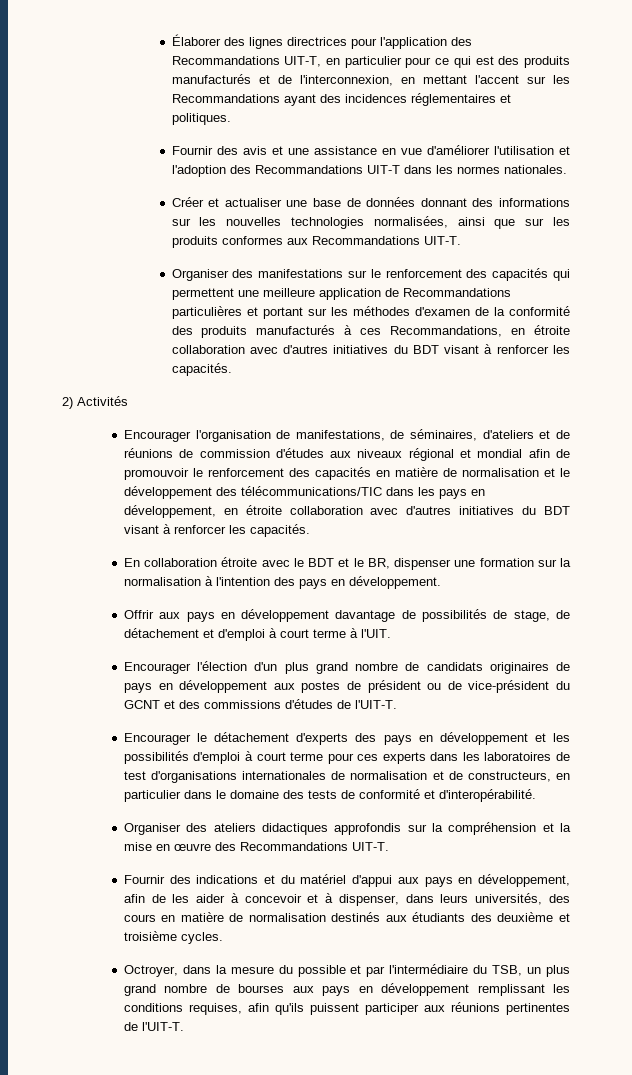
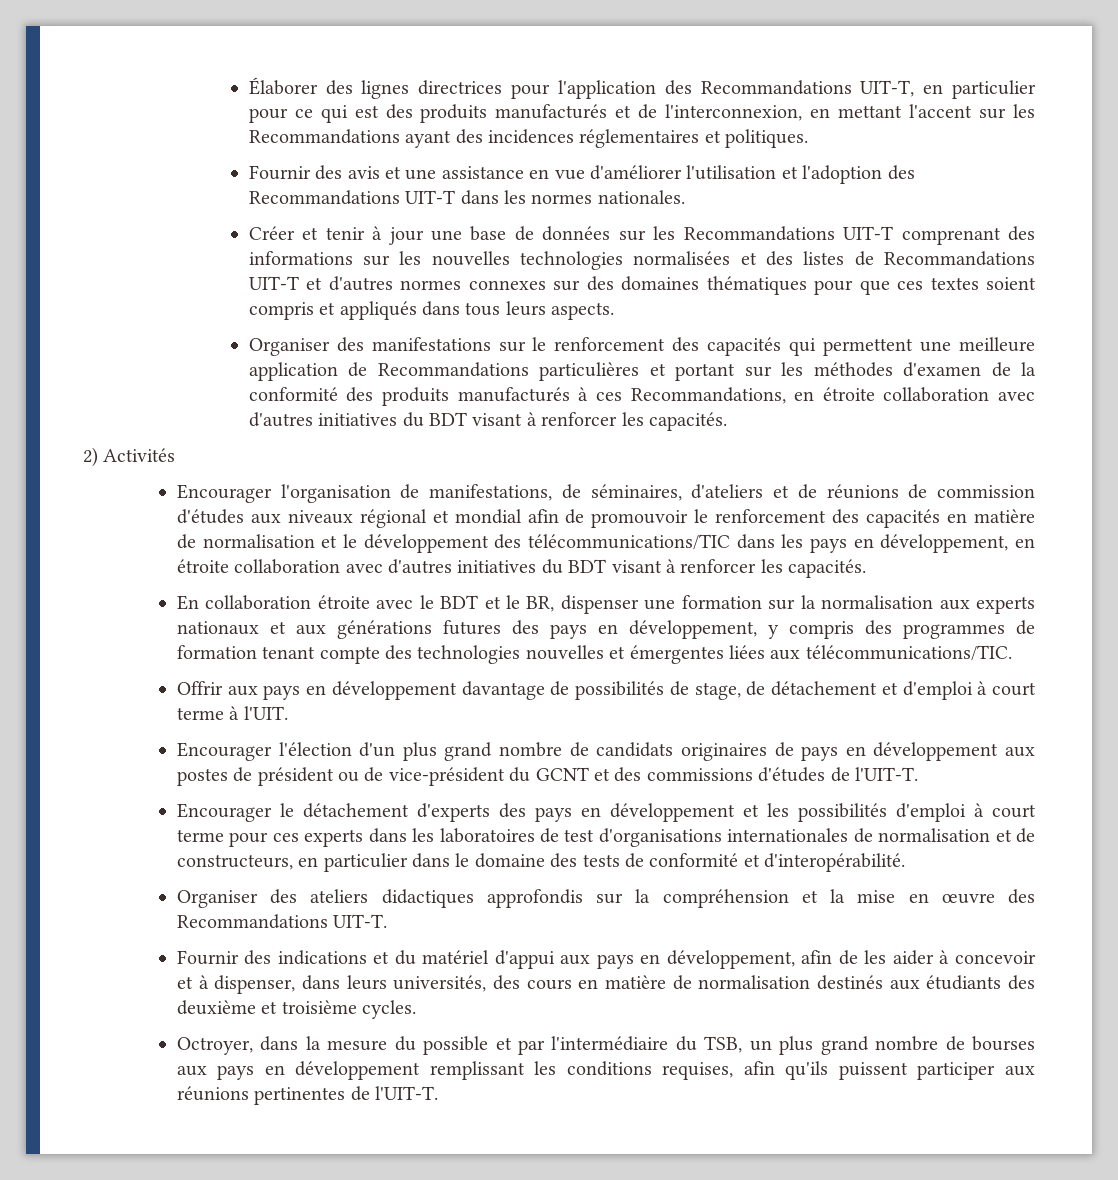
- Créer et actualiser une base de données donnant des informations sur les nouvelles technologies normalisées, ainsi que sur les produits conformes aux Recommandations UIT-T.
+ Créer et tenir à jour une base de données sur les Recommandations UIT-T comprenant des informations sur les nouvelles technologies normalisées et des listes de Recommandations UIT-T et d'autres normes connexes sur des domaines thématiques pour que ces textes soient compris et appliqués dans tous leurs aspects.
- En collaboration étroite avec le BDT et le BR, dispenser une formation sur la normalisation à l'intention des pays en développement.
+ En collaboration étroite avec le BDT et le BR, dispenser une formation sur la normalisation aux experts nationaux et aux générations futures des pays en développement, y compris des programmes de formation tenant compte des technologies nouvelles et émergentes liées aux télécommunications/TIC.

